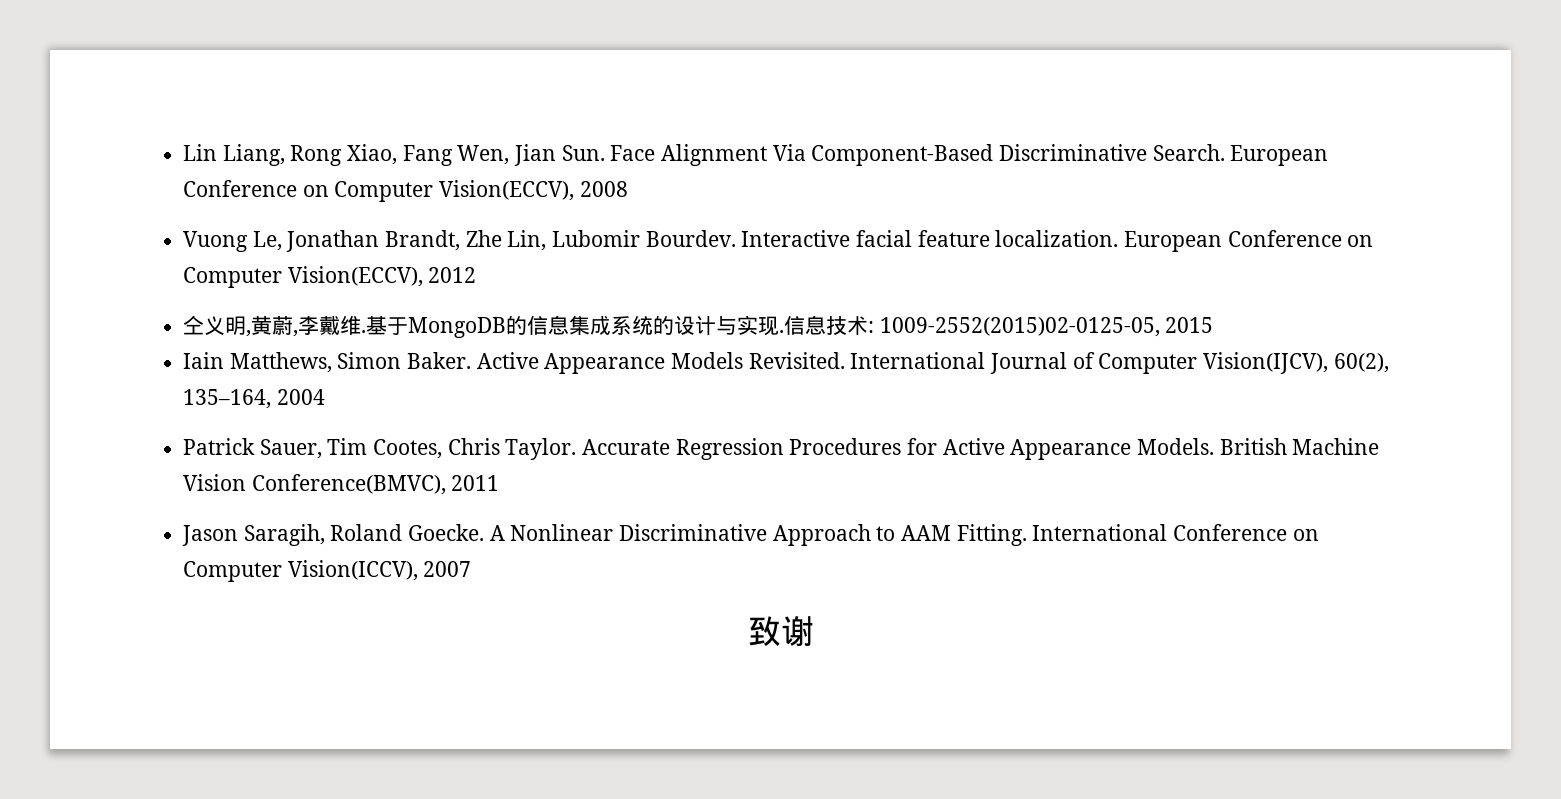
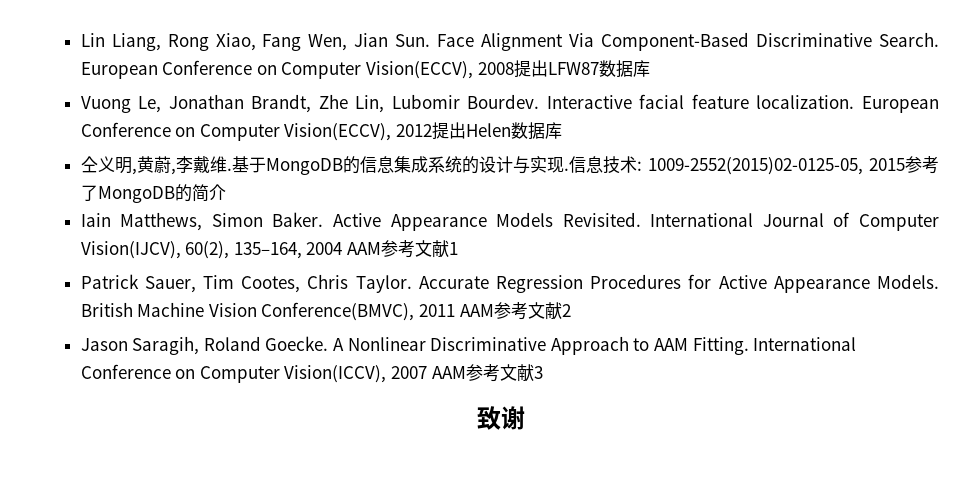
- European Conference on Computer Vision(ECCV), 2008
+ European Conference on Computer Vision(ECCV), 2008提出LFW87数据库
- European Conference on Computer Vision(ECCV), 2012
+ European Conference on Computer Vision(ECCV), 2012提出Helen数据库
- 信息技术: 1009-2552(2015)02-0125-05, 2015
+ 信息技术: 1009-2552(2015)02-0125-05, 2015参考了MongoDB的简介
- International Journal of Computer Vision(IJCV), 60(2), 135–164, 2004
+ International Journal of Computer Vision(IJCV), 60(2), 135–164, 2004 AAM参考文献1
- British Machine Vision Conference(BMVC), 2011
+ British Machine Vision Conference(BMVC), 2011 AAM参考文献2
- International Conference on Computer Vision(ICCV), 2007
+ International Conference on Computer Vision(ICCV), 2007 AAM参考文献3

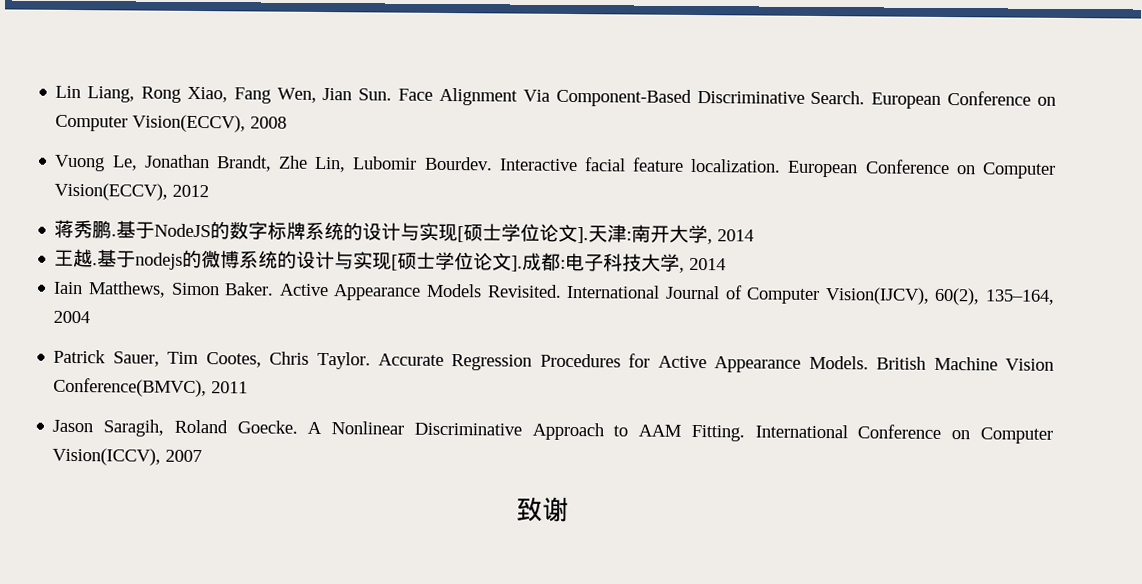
- European Conference on Computer Vision(ECCV), 2008提出LFW87数据库
+ European Conference on Computer Vision(ECCV), 2008
- European Conference on Computer Vision(ECCV), 2012提出Helen数据库
- 仝义明,黄蔚,李戴维.基于MongoDB的信息集成系统的设计与实现.信息技术: 1009-2552(2015)02-0125-05, 2015参考了MongoDB的简介
+ European Conference on Computer Vision(ECCV), 2012
+ 蒋秀鹏.基于NodeJS的数字标牌系统的设计与实现[硕士学位论文].天津:南开大学, 2014
+ 王越.基于nodejs的微博系统的设计与实现[硕士学位论文].成都:电子科技大学, 2014
- International Journal of Computer Vision(IJCV), 60(2), 135–164, 2004 AAM参考文献1
+ International Journal of Computer Vision(IJCV), 60(2), 135–164, 2004
- British Machine Vision Conference(BMVC), 2011 AAM参考文献2
+ British Machine Vision Conference(BMVC), 2011
- International Conference on Computer Vision(ICCV), 2007 AAM参考文献3
+ International Conference on Computer Vision(ICCV), 2007

